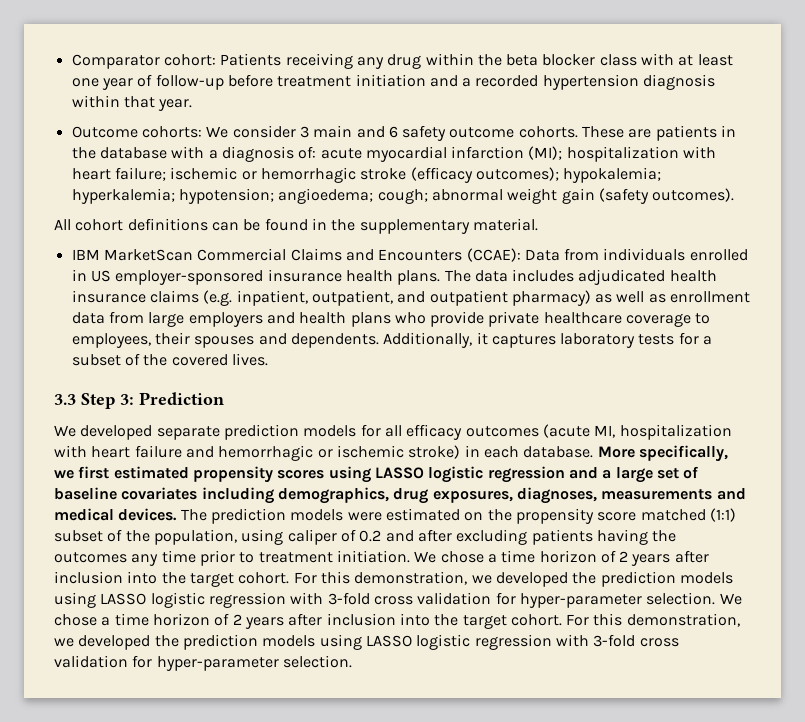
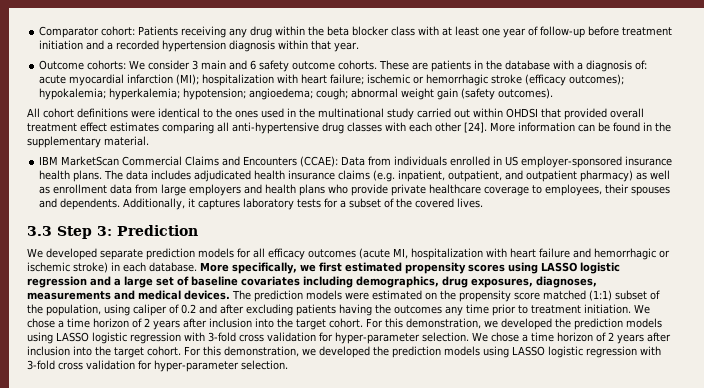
- All cohort definitions can be found in the supplementary material.
+ All cohort definitions were identical to the ones used in the multinational study carried out within OHDSI that provided overall treatment effect estimates comparing all anti-hypertensive drug classes with each other [24]. More information can be found in the supplementary material.

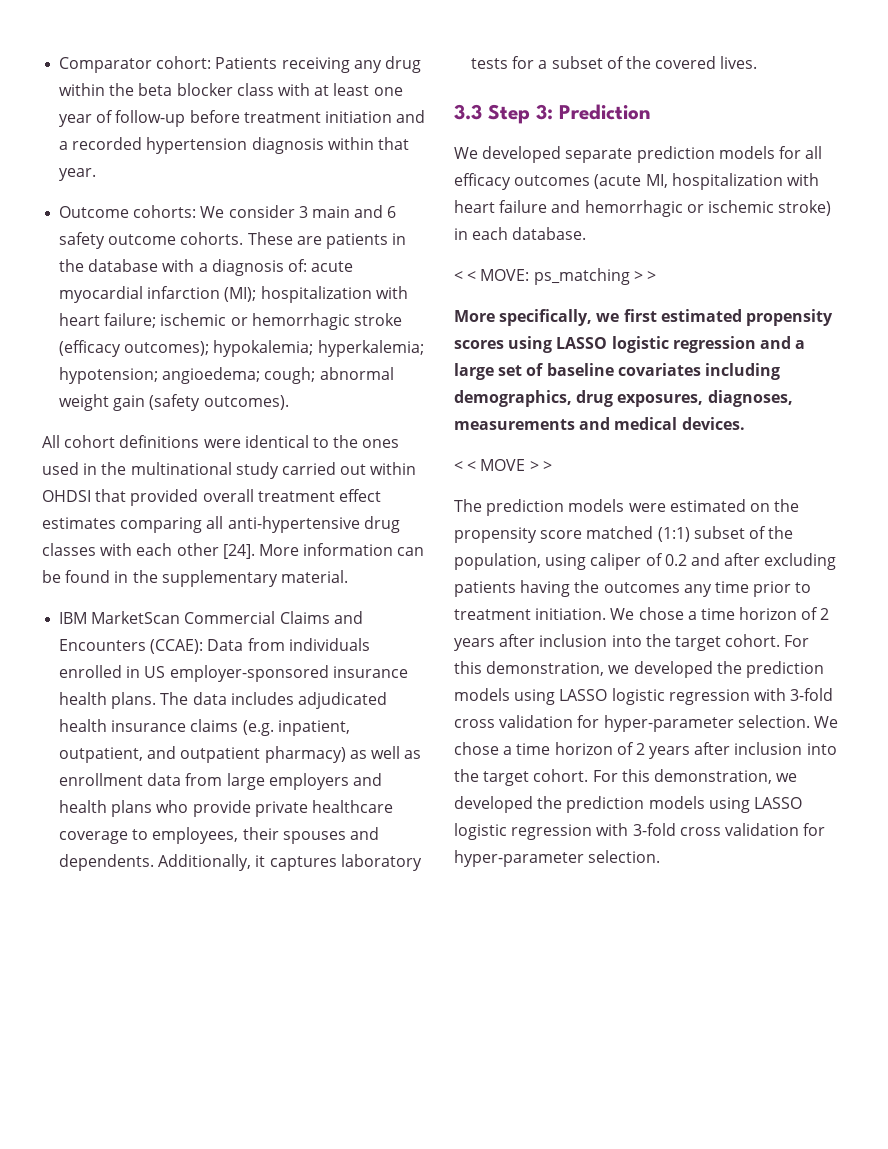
- We developed separate prediction models for all efficacy outcomes (acute MI, hospitalization with heart failure and hemorrhagic or ischemic stroke) in each database. More specifically, we first estimated propensity scores using LASSO logistic regression and a large set of baseline covariates including demographics, drug exposures, diagnoses, measurements and medical devices. The prediction models were estimated on the propensity score matched (1:1) subset of the population, using caliper of 0.2 and after excluding patients having the outcomes any time prior to treatment initiation.
+ We developed separate prediction models for all efficacy outcomes (acute MI, hospitalization with heart failure and hemorrhagic or ischemic stroke) in each database.
+ < < MOVE: ps_matching > >
+ More specifically, we first estimated propensity scores using LASSO logistic regression and a large set of baseline covariates including demographics, drug exposures, diagnoses, measurements and medical devices.
+ < < MOVE > >
+ The prediction models were estimated on the propensity score matched (1:1) subset of the population, using caliper of 0.2 and after excluding patients having the outcomes any time prior to treatment initiation.

